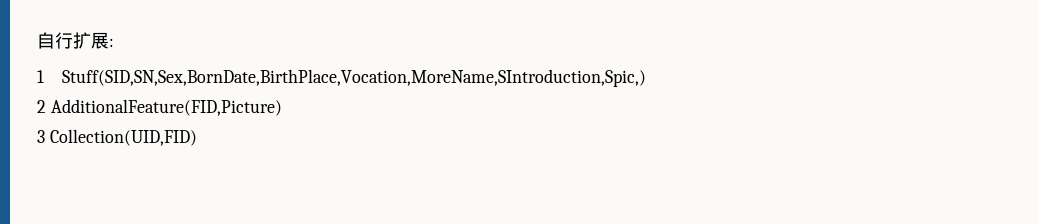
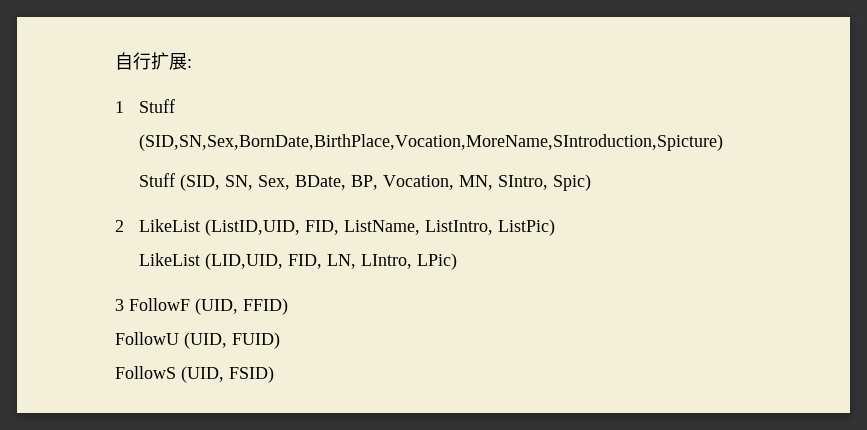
- 1 Stuff(SID,SN,Sex,BornDate,BirthPlace,Vocation,MoreName,SIntroduction,Spic,)
- 2 AdditionalFeature(FID,Picture)
- 3 Collection(UID,FID)
+ 1 Stuff (SID,SN,Sex,BornDate,BirthPlace,Vocation,MoreName,SIntroduction,Spicture)
+ Stuff (SID, SN, Sex, BDate, BP, Vocation, MN, SIntro, Spic)
+ 2 LikeList (ListID,UID, FID, ListName, ListIntro, ListPic)
+ LikeList (LID,UID, FID, LN, LIntro, LPic)
+ 3 FollowF (UID, FFID)
+ FollowU (UID, FUID)
+ FollowS (UID, FSID)

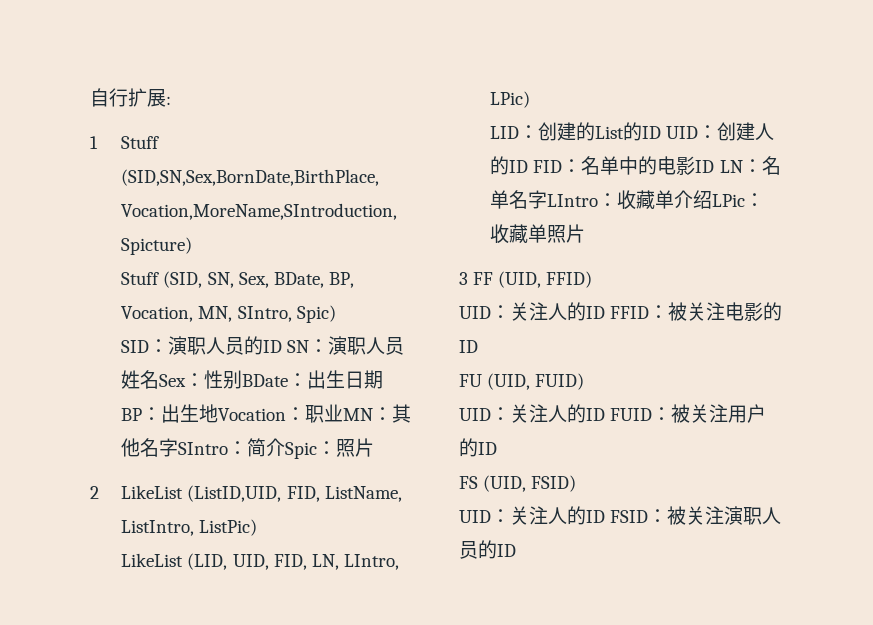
+ SID：演职人员的ID SN：演职人员姓名Sex：性别BDate：出生日期BP：出生地Vocation：职业MN：其他名字SIntro：简介Spic：照片
- LikeList (LID,UID, FID, LN, LIntro, LPic)
+ LikeList (LID, UID, FID, LN, LIntro, LPic)
+ LID：创建的List的ID UID：创建人的ID FID：名单中的电影ID LN：名单名字LIntro：收藏单介绍LPic：收藏单照片
- 3 FollowF (UID, FFID)
+ 3 FF (UID, FFID)
- FollowU (UID, FUID)
- FollowS (UID, FSID)
+ UID：关注人的ID FFID：被关注电影的ID
+ FU (UID, FUID)
+ UID：关注人的ID FUID：被关注用户的ID
+ FS (UID, FSID)
+ UID：关注人的ID FSID：被关注演职人员的ID

